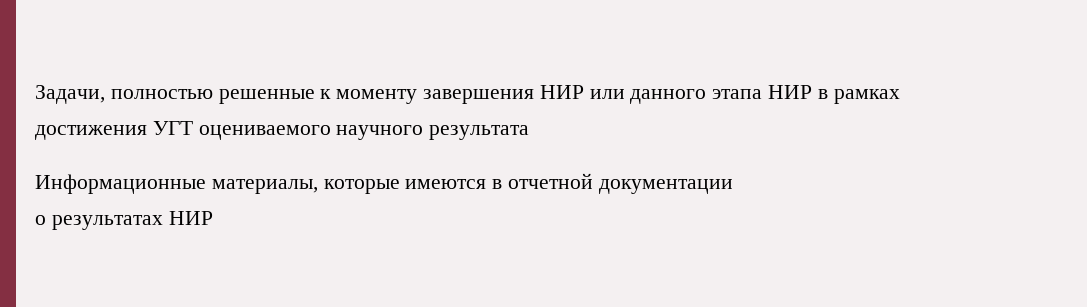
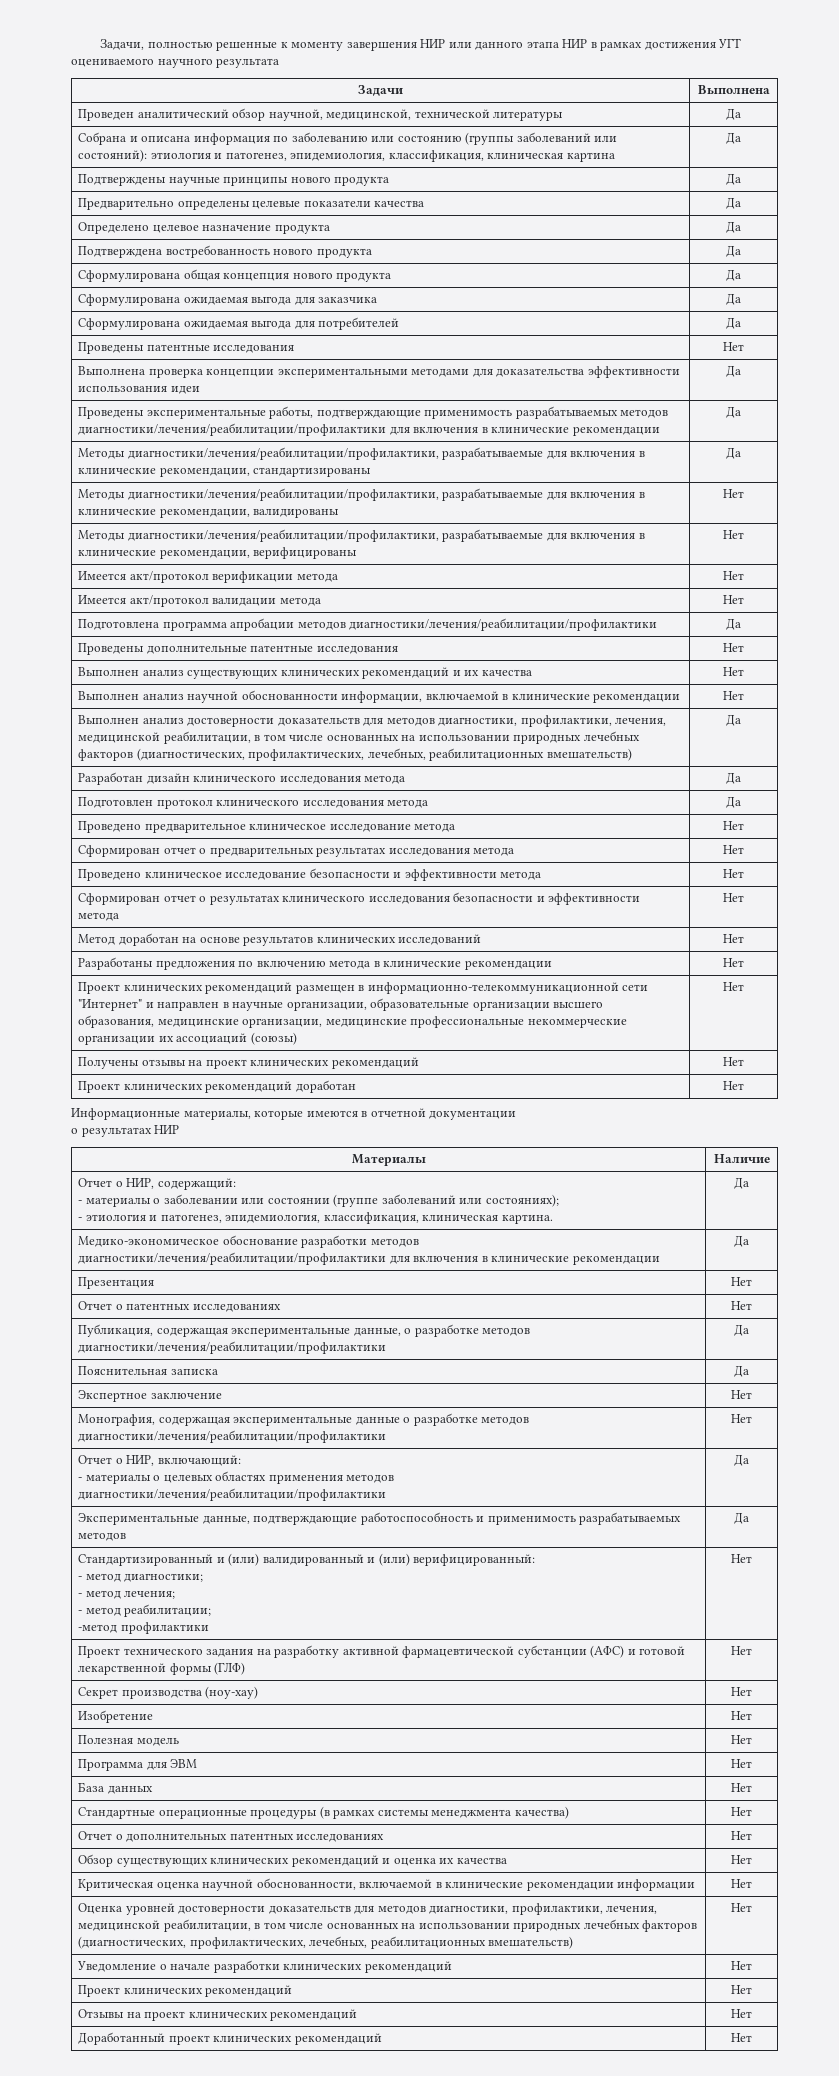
+ Задачи | Выполнена
+ Проведен аналитический обзор научной, медицинской, технической литературы | Да
+ Собрана и описана информация по заболеванию или состоянию (группы заболеваний или состояний): этиология и патогенез, эпидемиология, классификация, клиническая картина | Да
+ Подтверждены научные принципы нового продукта | Да
+ Предварительно определены целевые показатели качества | Да
+ Определено целевое назначение продукта | Да
+ Подтверждена востребованность нового продукта | Да
+ Сформулирована общая концепция нового продукта | Да
+ Сформулирована ожидаемая выгода для заказчика | Да
+ Сформулирована ожидаемая выгода для потребителей | Да
+ Проведены патентные исследования | Нет
+ Выполнена проверка концепции экспериментальными методами для доказательства эффективности использования идеи | Да
+ Проведены экспериментальные работы, подтверждающие применимость разрабатываемых методов диагностики/лечения/реабилитации/профилактики для включения в клинические рекомендации | Да
+ Методы диагностики/лечения/реабилитации/профилактики, разрабатываемые для включения в клинические рекомендации, стандартизированы | Да
+ Методы диагностики/лечения/реабилитации/профилактики, разрабатываемые для включения в клинические рекомендации, валидированы | Нет
+ Методы диагностики/лечения/реабилитации/профилактики, разрабатываемые для включения в клинические рекомендации, верифицированы | Нет
+ Имеется акт/протокол верификации метода | Нет
+ Имеется акт/протокол валидации метода | Нет
+ Подготовлена программа апробации методов диагностики/лечения/реабилитации/профилактики | Да
+ Проведены дополнительные патентные исследования | Нет
+ Выполнен анализ существующих клинических рекомендаций и их качества | Нет
+ Выполнен анализ научной обоснованности информации, включаемой в клинические рекомендации | Нет
+ Выполнен анализ достоверности доказательств для методов диагностики, профилактики, лечения, медицинской реабилитации, в том числе основанных на использовании природных лечебных факторов (диагностических, профилактических, лечебных, реабилитационных вмешательств) | Да
+ Разработан дизайн клинического исследования метода | Да
+ Подготовлен протокол клинического исследования метода | Да
+ Проведено предварительное клиническое исследование метода | Нет
+ Сформирован отчет о предварительных результатах исследования метода | Нет
+ Проведено клиническое исследование безопасности и эффективности метода | Нет
+ Сформирован отчет о результатах клинического исследования безопасности и эффективности метода | Нет
+ Метод доработан на основе результатов клинических исследований | Нет
+ Разработаны предложения по включению метода в клинические рекомендации | Нет
+ Проект клинических рекомендаций размещен в информационно-телекоммуникационной сети "Интернет" и направлен в научные организации, образовательные организации высшего образования, медицинские организации, медицинские профессиональные некоммерческие организации их ассоциаций (союзы) | Нет
+ Получены отзывы на проект клинических рекомендаций | Нет
+ Проект клинических рекомендаций доработан | Нет
+ Материалы | Наличие
+ Отчет о НИР, содержащий:
+ - материалы о заболевании или состоянии (группе заболеваний или состояниях);
+ - этиология и патогенез, эпидемиология, классификация, клиническая картина. | Да
+ Медико-экономическое обоснование разработки методов диагностики/лечения/реабилитации/профилактики для включения в клинические рекомендации | Да
+ Презентация | Нет
+ Отчет о патентных исследованиях | Нет
+ Публикация, содержащая экспериментальные данные, о разработке методов диагностики/лечения/реабилитации/профилактики | Да
+ Пояснительная записка | Да
+ Экспертное заключение | Нет
+ Монография, содержащая экспериментальные данные о разработке методов диагностики/лечения/реабилитации/профилактики | Нет
+ Отчет о НИР, включающий:
+ - материалы о целевых областях применения методов диагностики/лечения/реабилитации/профилактики | Да
+ Экспериментальные данные, подтверждающие работоспособность и применимость разрабатываемых методов | Да
+ Стандартизированный и (или) валидированный и (или) верифицированный:
+ - метод диагностики;
+ - метод лечения;
+ - метод реабилитации;
+ -метод профилактики | Нет
+ Проект технического задания на разработку активной фармацевтической субстанции (АФС) и готовой лекарственной формы (ГЛФ) | Нет
+ Секрет производства (ноу-хау) | Нет
+ Изобретение | Нет
+ Полезная модель | Нет
+ Программа для ЭВМ | Нет
+ База данных | Нет
+ Стандартные операционные процедуры (в рамках системы менеджмента качества) | Нет
+ Отчет о дополнительных патентных исследованиях | Нет
+ Обзор существующих клинических рекомендаций и оценка их качества | Нет
+ Критическая оценка научной обоснованности, включаемой в клинические рекомендации информации | Нет
+ Оценка уровней достоверности доказательств для методов диагностики, профилактики, лечения, медицинской реабилитации, в том числе основанных на использовании природных лечебных факторов (диагностических, профилактических, лечебных, реабилитационных вмешательств) | Нет
+ Уведомление о начале разработки клинических рекомендаций | Нет
+ Проект клинических рекомендаций | Нет
+ Отзывы на проект клинических рекомендаций | Нет
+ Доработанный проект клинических рекомендаций | Нет

